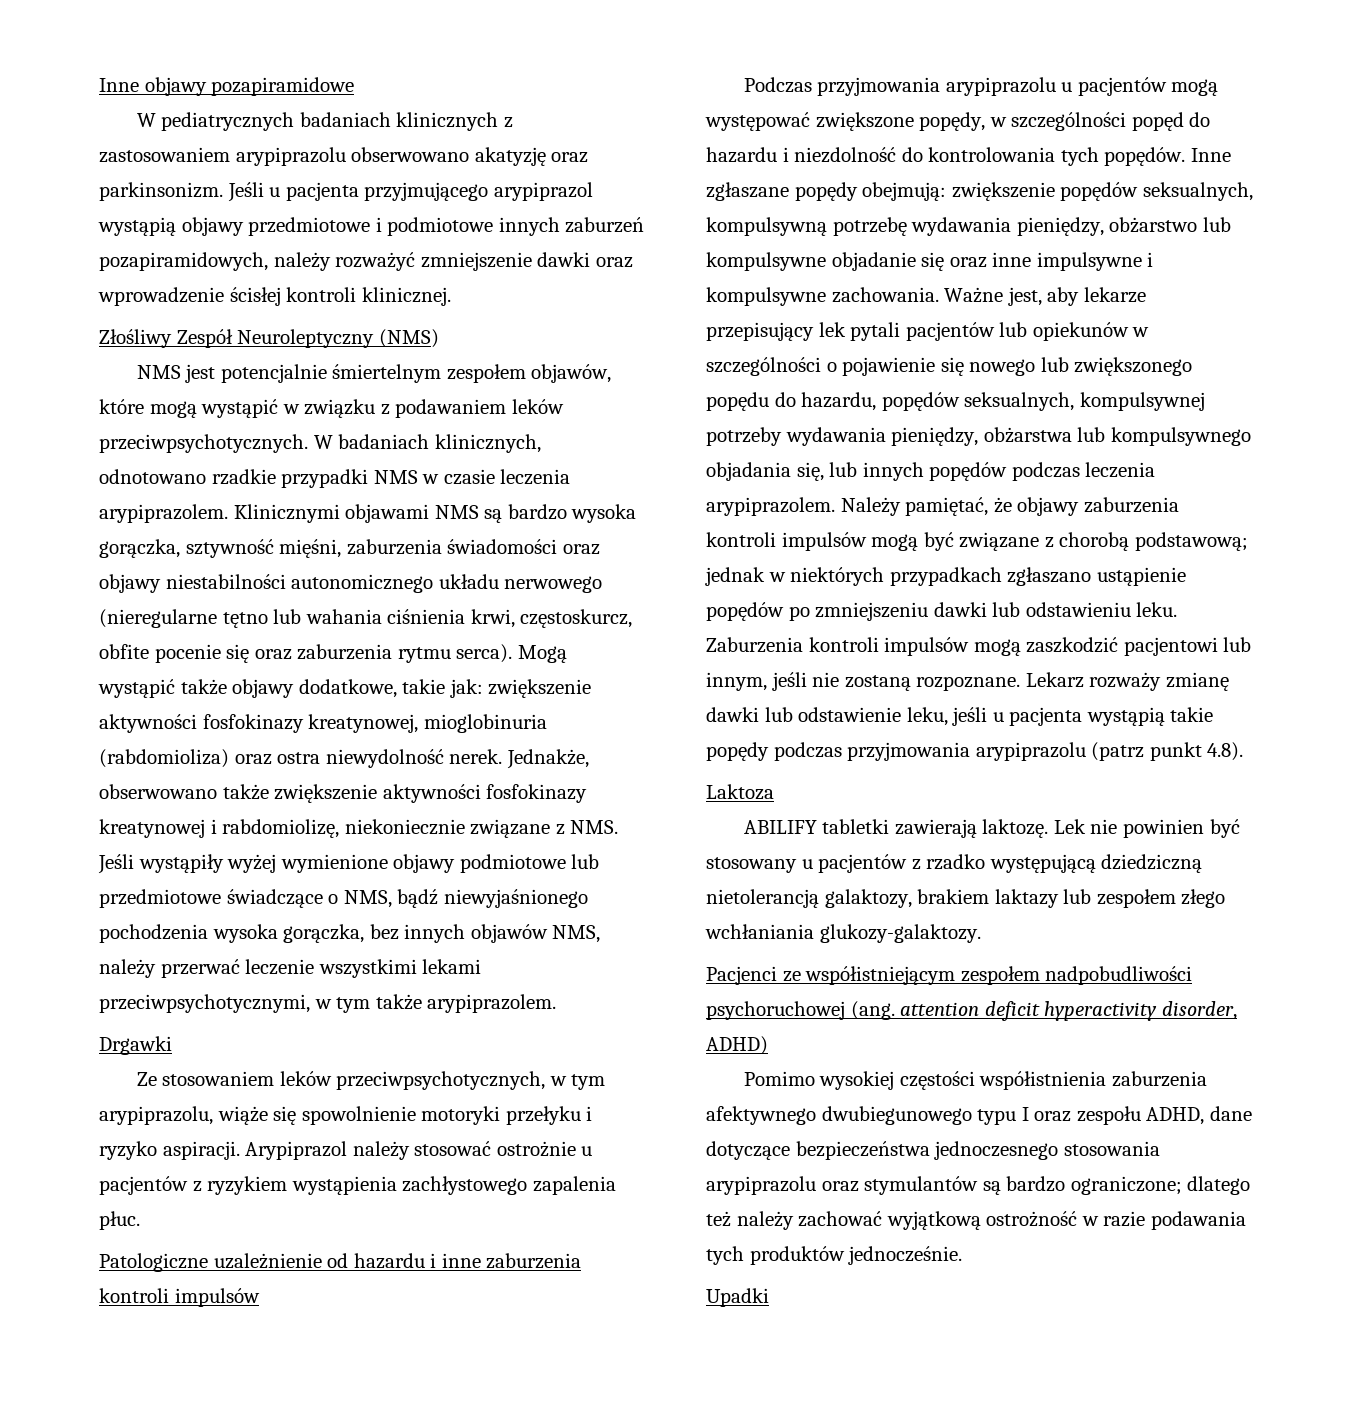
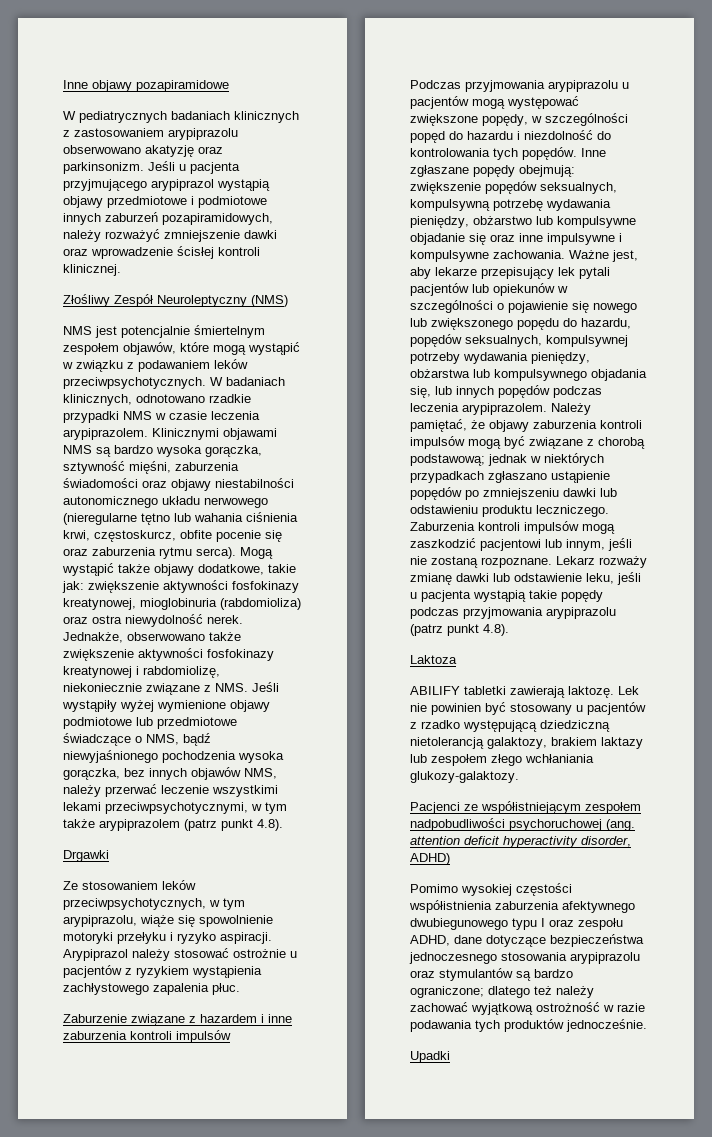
- Jednakże, obserwowano także zwiększenie aktywności fosfokinazy kreatynowej i rabdomiolizę, niekoniecznie związane z NMS. Jeśli wystąpiły wyżej wymienione objawy podmiotowe lub przedmiotowe świadczące o NMS, bądź niewyjaśnionego pochodzenia wysoka gorączka, bez innych objawów NMS, należy przerwać leczenie wszystkimi lekami przeciwpsychotycznymi, w tym także arypiprazolem.
+ Jednakże, obserwowano także zwiększenie aktywności fosfokinazy kreatynowej i rabdomiolizę, niekoniecznie związane z NMS. Jeśli wystąpiły wyżej wymienione objawy podmiotowe lub przedmiotowe świadczące o NMS, bądź niewyjaśnionego pochodzenia wysoka gorączka, bez innych objawów NMS, należy przerwać leczenie wszystkimi lekami przeciwpsychotycznymi, w tym także arypiprazolem (patrz punkt 4.8).
- Patologiczne uzależnienie od hazardu i inne zaburzenia kontroli impulsów
+ Zaburzenie związane z hazardem i inne zaburzenia kontroli impulsów
- Należy pamiętać, że objawy zaburzenia kontroli impulsów mogą być związane z chorobą podstawową; jednak w niektórych przypadkach zgłaszano ustąpienie popędów po zmniejszeniu dawki lub odstawieniu leku.
+ Należy pamiętać, że objawy zaburzenia kontroli impulsów mogą być związane z chorobą podstawową; jednak w niektórych przypadkach zgłaszano ustąpienie popędów po zmniejszeniu dawki lub odstawieniu produktu leczniczego.

